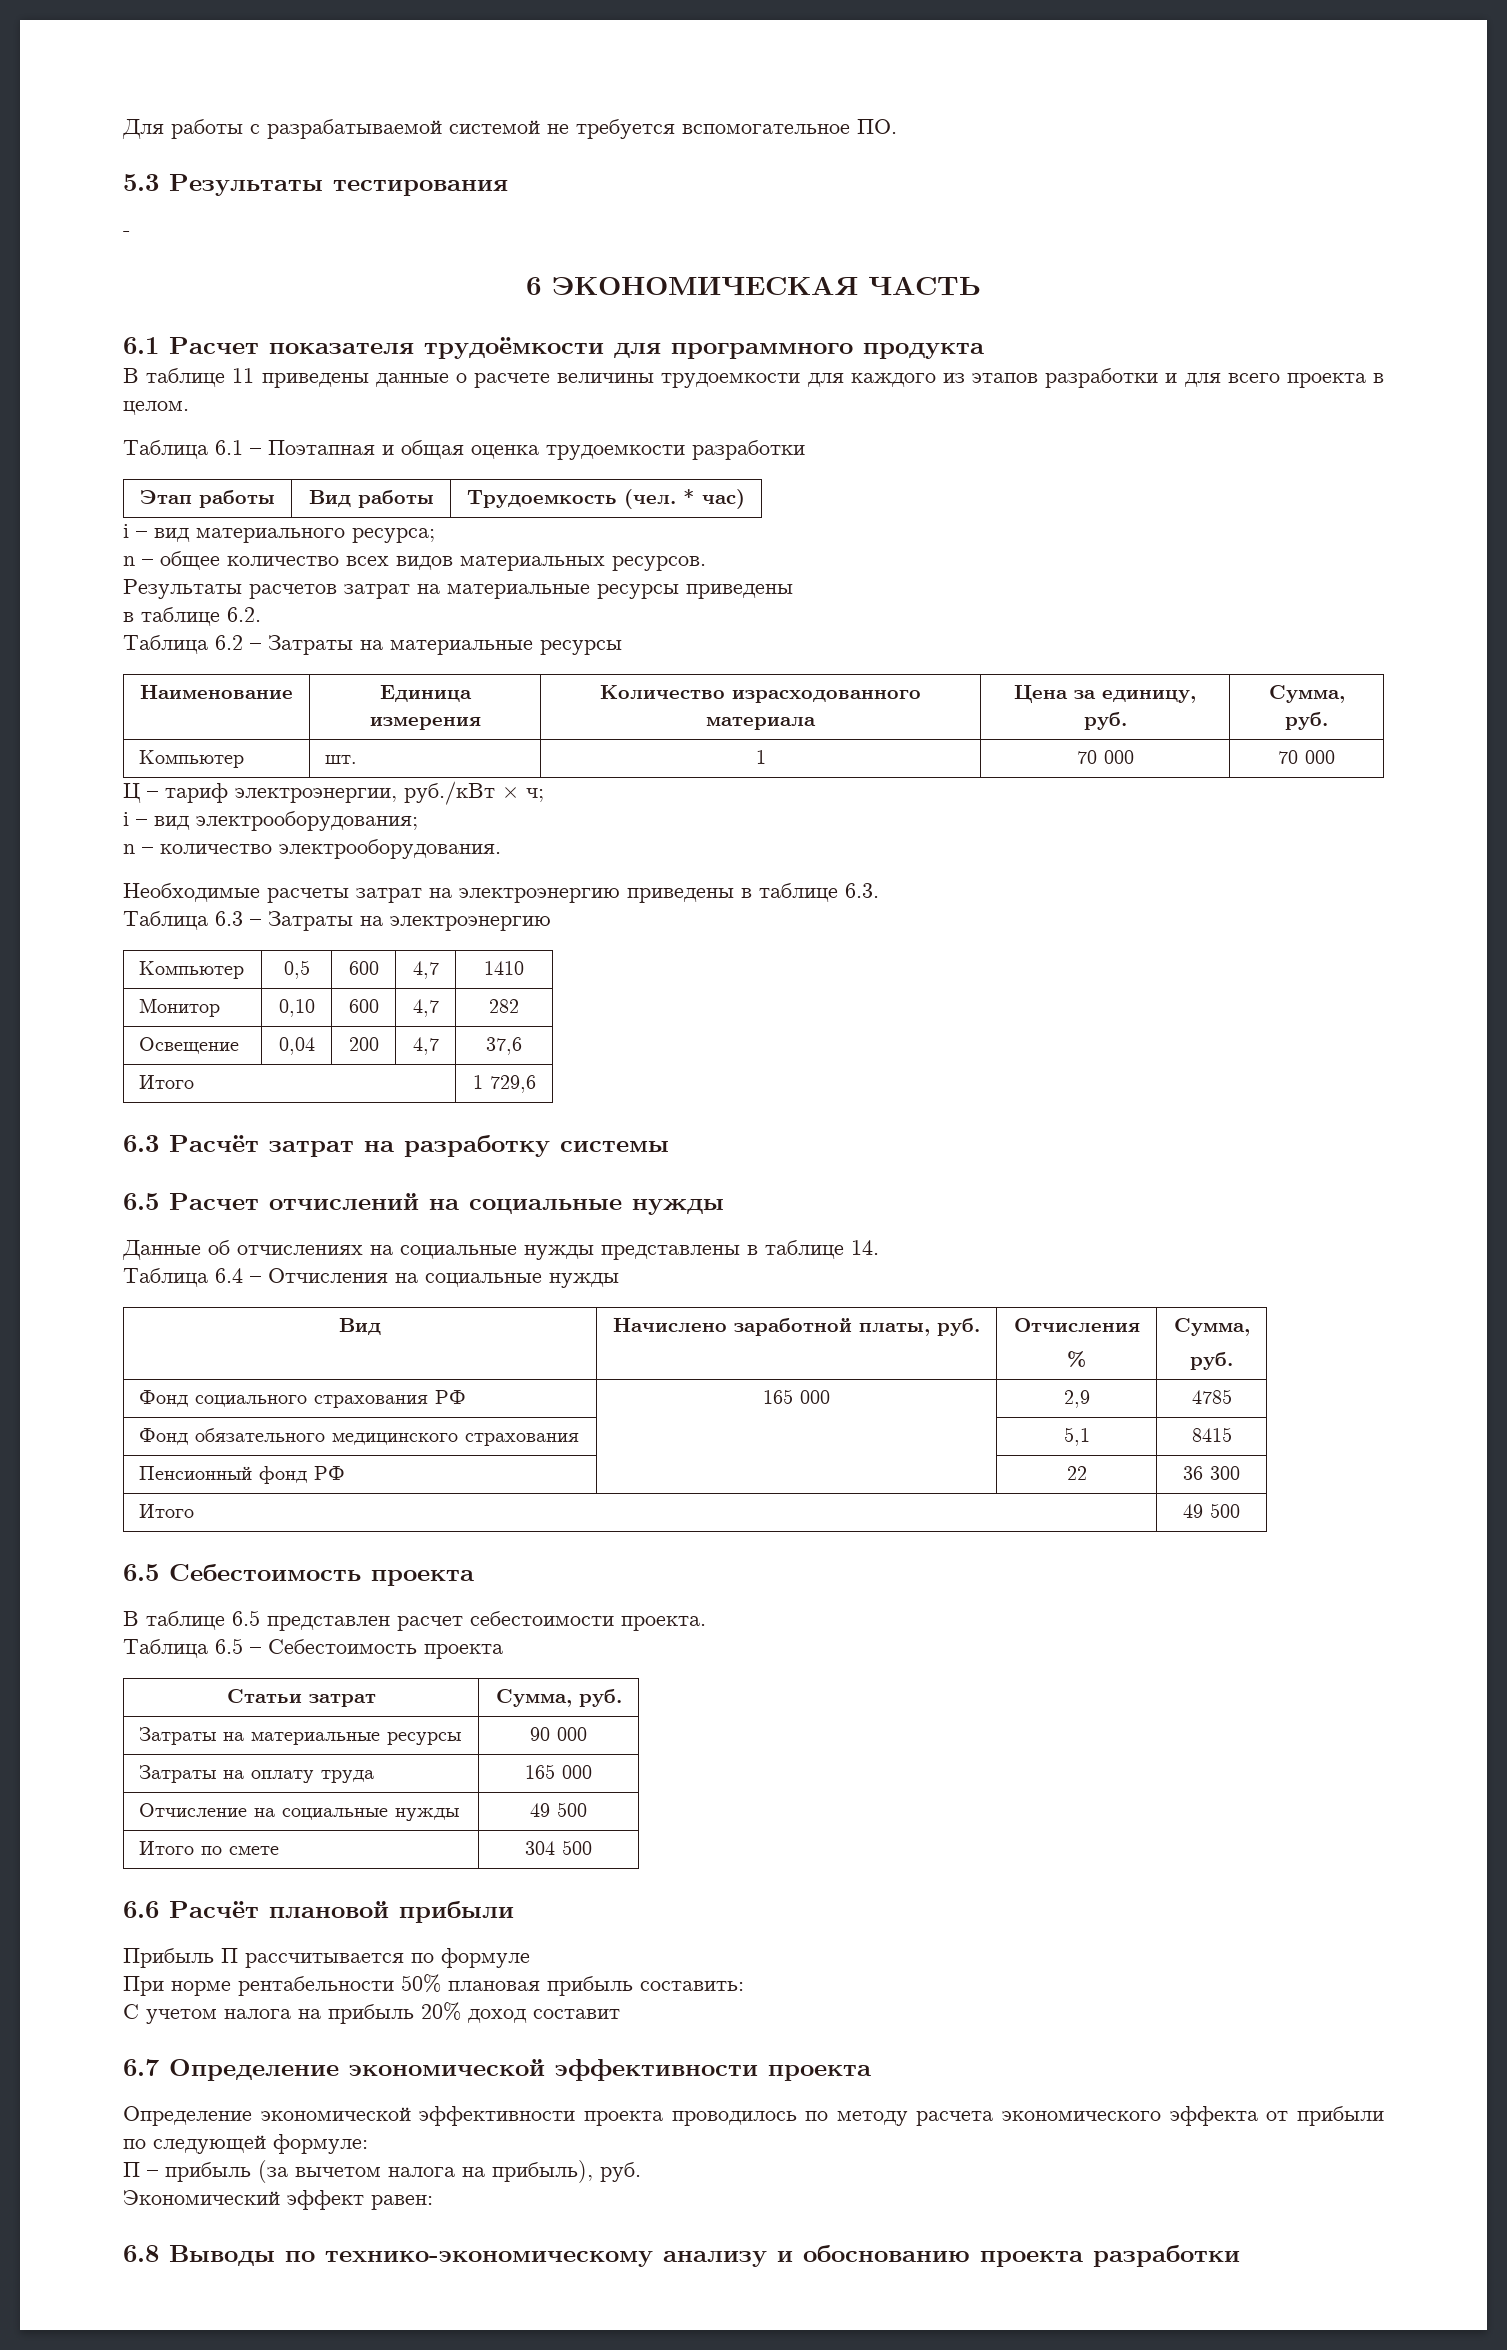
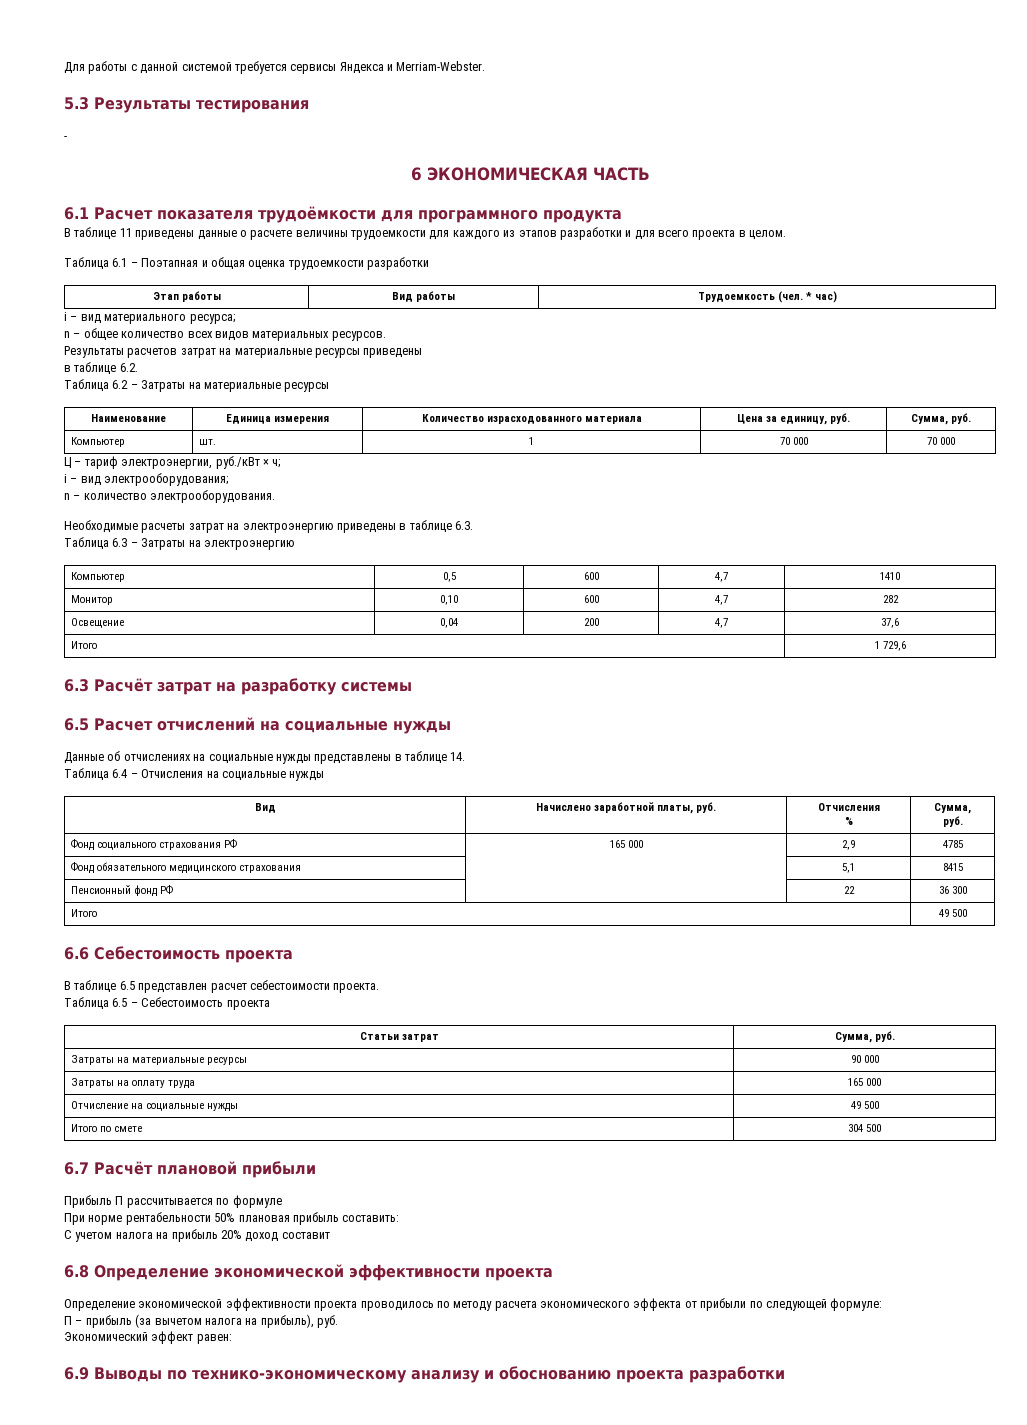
- Для работы с разрабатываемой системой не требуется вспомогательное ПО.
+ Для работы с данной системой требуется сервисы Яндекса и Merriam-Webster.
- 6.5 Себестоимость проекта
+ 6.6 Себестоимость проекта
- 6.6 Расчёт плановой прибыли
+ 6.7 Расчёт плановой прибыли
- 6.7 Определение экономической эффективности проекта
+ 6.8 Определение экономической эффективности проекта
- 6.8 Выводы по технико-экономическому анализу и обоснованию проекта разработки
+ 6.9 Выводы по технико-экономическому анализу и обоснованию проекта разработки

